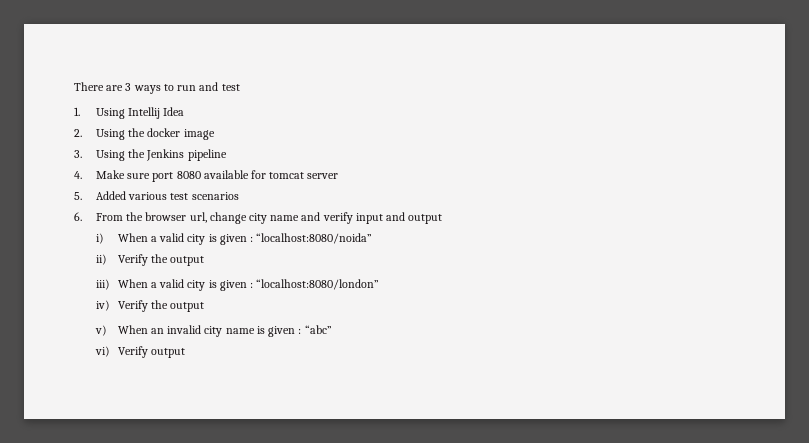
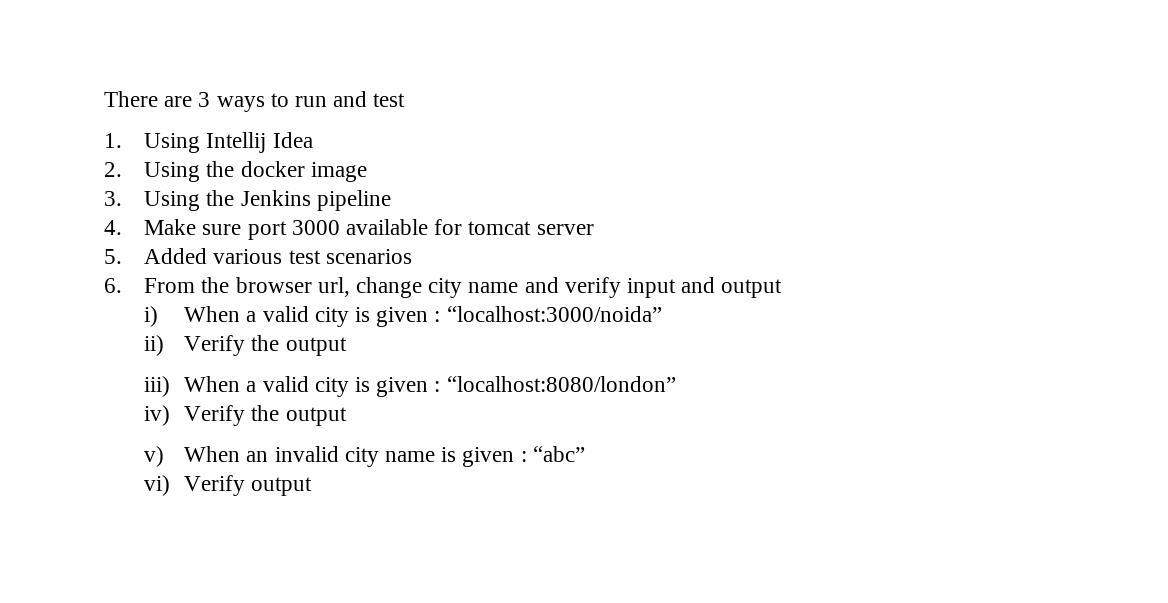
- 4. Make sure port 8080 available for tomcat server
+ 4. Make sure port 3000 available for tomcat server
- i) When a valid city is given : “localhost:8080/noida”
+ i) When a valid city is given : “localhost:3000/noida”

